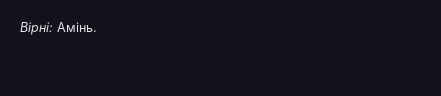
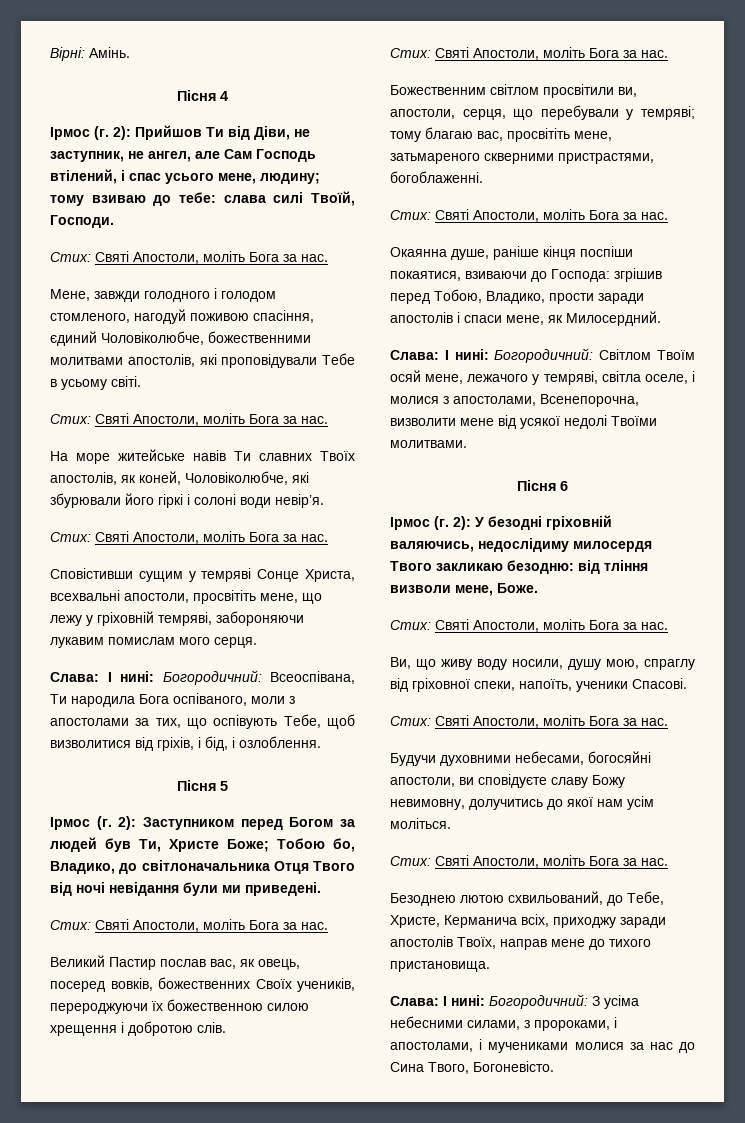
+ Пісня 4
+ Ірмос (г. 2): Прийшов Ти від Діви, не заступник, не ангел, але Сам Господь втілений, і спас усього мене, людину; тому взиваю до тебе: слава силі Твоїй, Господи.
+ Стих: Святі Апостоли, моліть Бога за нас.
+ Мене, завжди голодного і голодом стомленого, нагодуй поживою спасіння, єдиний Чоловіколюбче, божественними молитвами апостолів, які проповідували Тебе в усьому світі.
+ Стих: Святі Апостоли, моліть Бога за нас.
+ На море житейське навів Ти славних Твоїх апостолів, як коней, Чоловіколюбче, які збурювали його гіркі і солоні води невір’я.
+ Стих: Святі Апостоли, моліть Бога за нас.
+ Сповістивши сущим у темряві Сонце Христа, всехвальні апостоли, просвітіть мене, що лежу у гріховній темряві, забороняючи лукавим помислам мого серця.
+ Слава: І нині: Богородичний: Всеоспівана, Ти народила Бога оспіваного, моли з апостолами за тих, що оспівують Тебе, щоб визволитися від гріхів, і бід, і озлоблення.
+ Пісня 5
+ Ірмос (г. 2): Заступником перед Богом за людей був Ти, Христе Боже; Тобою бо, Владико, до світлоначальника Отця Твого від ночі невідання були ми приведені.
+ Стих: Святі Апостоли, моліть Бога за нас.
+ Великий Пастир послав вас, як овець, посеред вовків, божественних Своїх учеників, перероджуючи їх божественною силою хрещення і добротою слів.
+ Стих: Святі Апостоли, моліть Бога за нас.
+ Божественним світлом просвітили ви, апостоли, серця, що перебували у темряві; тому благаю вас, просвітіть мене, затьмареного скверними пристрастями, богоблаженні.
+ Стих: Святі Апостоли, моліть Бога за нас.
+ Окаянна душе, раніше кінця поспіши покаятися, взиваючи до Господа: згрішив перед Тобою, Владико, прости заради апостолів і спаси мене, як Милосердний.
+ Слава: І нині: Богородичний: Світлом Твоїм осяй мене, лежачого у темряві, світла оселе, і молися з апостолами, Всенепорочна, визволити мене від усякої недолі Твоїми молитвами.
+ Пісня 6
+ Ірмос (г. 2): У безодні гріховній валяючись, недослідиму милосердя Твого закликаю безодню: від тління визволи мене, Боже.
+ Стих: Святі Апостоли, моліть Бога за нас.
+ Ви, що живу воду носили, душу мою, спраглу від гріховної спеки, напоїть, ученики Спасові.
+ Стих: Святі Апостоли, моліть Бога за нас.
+ Будучи духовними небесами, богосяйні апостоли, ви сповідуєте славу Божу невимовну, долучитись до якої нам усім моліться.
+ Стих: Святі Апостоли, моліть Бога за нас.
+ Безоднею лютою схвильований, до Тебе, Христе, Керманича всіх, приходжу заради апостолів Твоїх, направ мене до тихого пристановища.
+ Слава: І нині: Богородичний: З усіма небесними силами, з пророками, і апостолами, і мучениками молися за нас до Сина Твого, Богоневісто.

